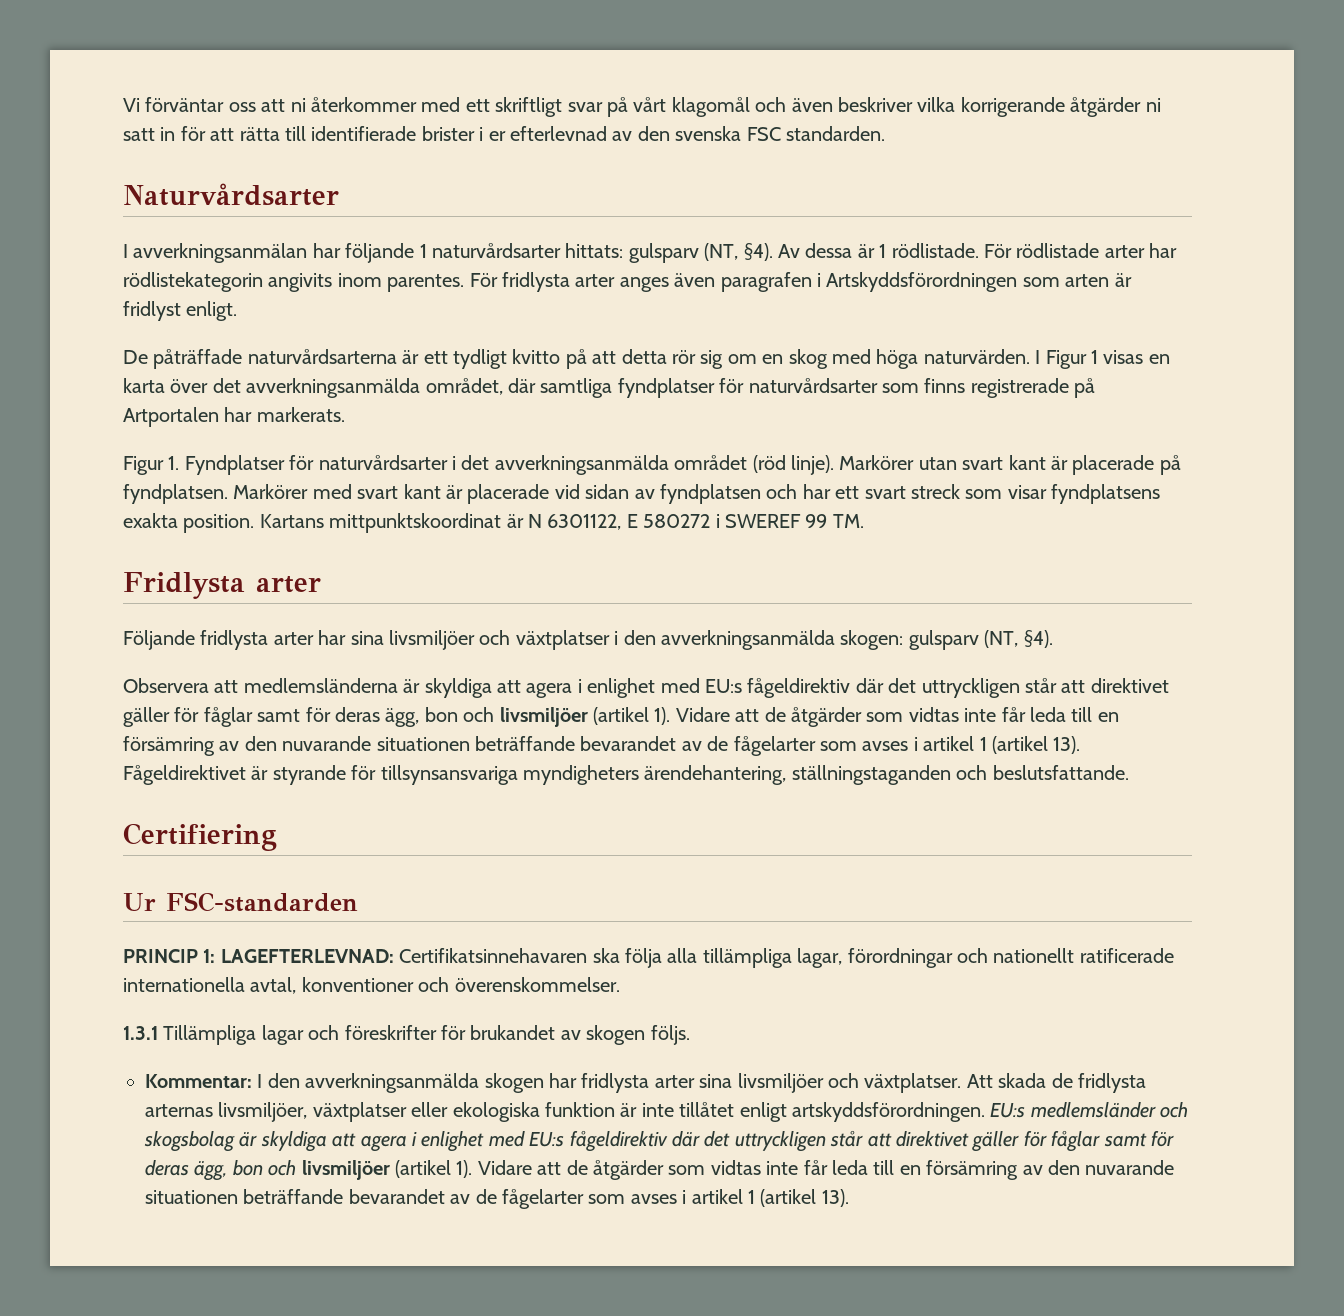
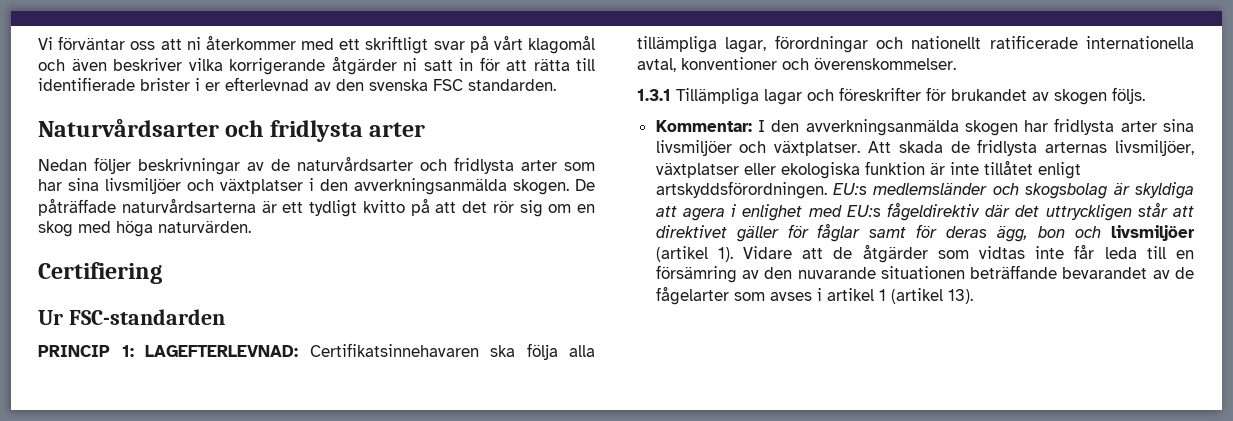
- Naturvårdsarter
- I avverkningsanmälan har följande 1 naturvårdsarter hittats: gulsparv (NT, §4). Av dessa är 1 rödlistade. För rödlistade arter har rödlistekategorin angivits inom parentes. För fridlysta arter anges även paragrafen i Artskyddsförordningen som arten är fridlyst enligt.
- De påträffade naturvårdsarterna är ett tydligt kvitto på att detta rör sig om en skog med höga naturvärden. I Figur 1 visas en karta över det avverkningsanmälda området, där samtliga fyndplatser för naturvårdsarter som finns registrerade på Artportalen har markerats.
- Figur 1. Fyndplatser för naturvårdsarter i det avverkningsanmälda området (röd linje). Markörer utan svart kant är placerade på fyndplatsen. Markörer med svart kant är placerade vid sidan av fyndplatsen och har ett svart streck som visar fyndplatsens exakta position. Kartans mittpunktskoordinat är N 6301122, E 580272 i SWEREF 99 TM.
- Fridlysta arter
- Följande fridlysta arter har sina livsmiljöer och växtplatser i den avverkningsanmälda skogen: gulsparv (NT, §4).
- Observera att medlemsländerna är skyldiga att agera i enlighet med EU:s fågeldirektiv där det uttryckligen står att direktivet gäller för fåglar samt för deras ägg, bon och livsmiljöer (artikel 1). Vidare att de åtgärder som vidtas inte får leda till en försämring av den nuvarande situationen beträffande bevarandet av de fågelarter som avses i artikel 1 (artikel 13). Fågeldirektivet är styrande för tillsynsansvariga myndigheters ärendehantering, ställningstaganden och beslutsfattande.
+ Naturvårdsarter och fridlysta arter
+ Nedan följer beskrivningar av de naturvårdsarter och fridlysta arter som har sina livsmiljöer och växtplatser i den avverkningsanmälda skogen. De påträffade naturvårdsarterna är ett tydligt kvitto på att det rör sig om en skog med höga naturvärden.

